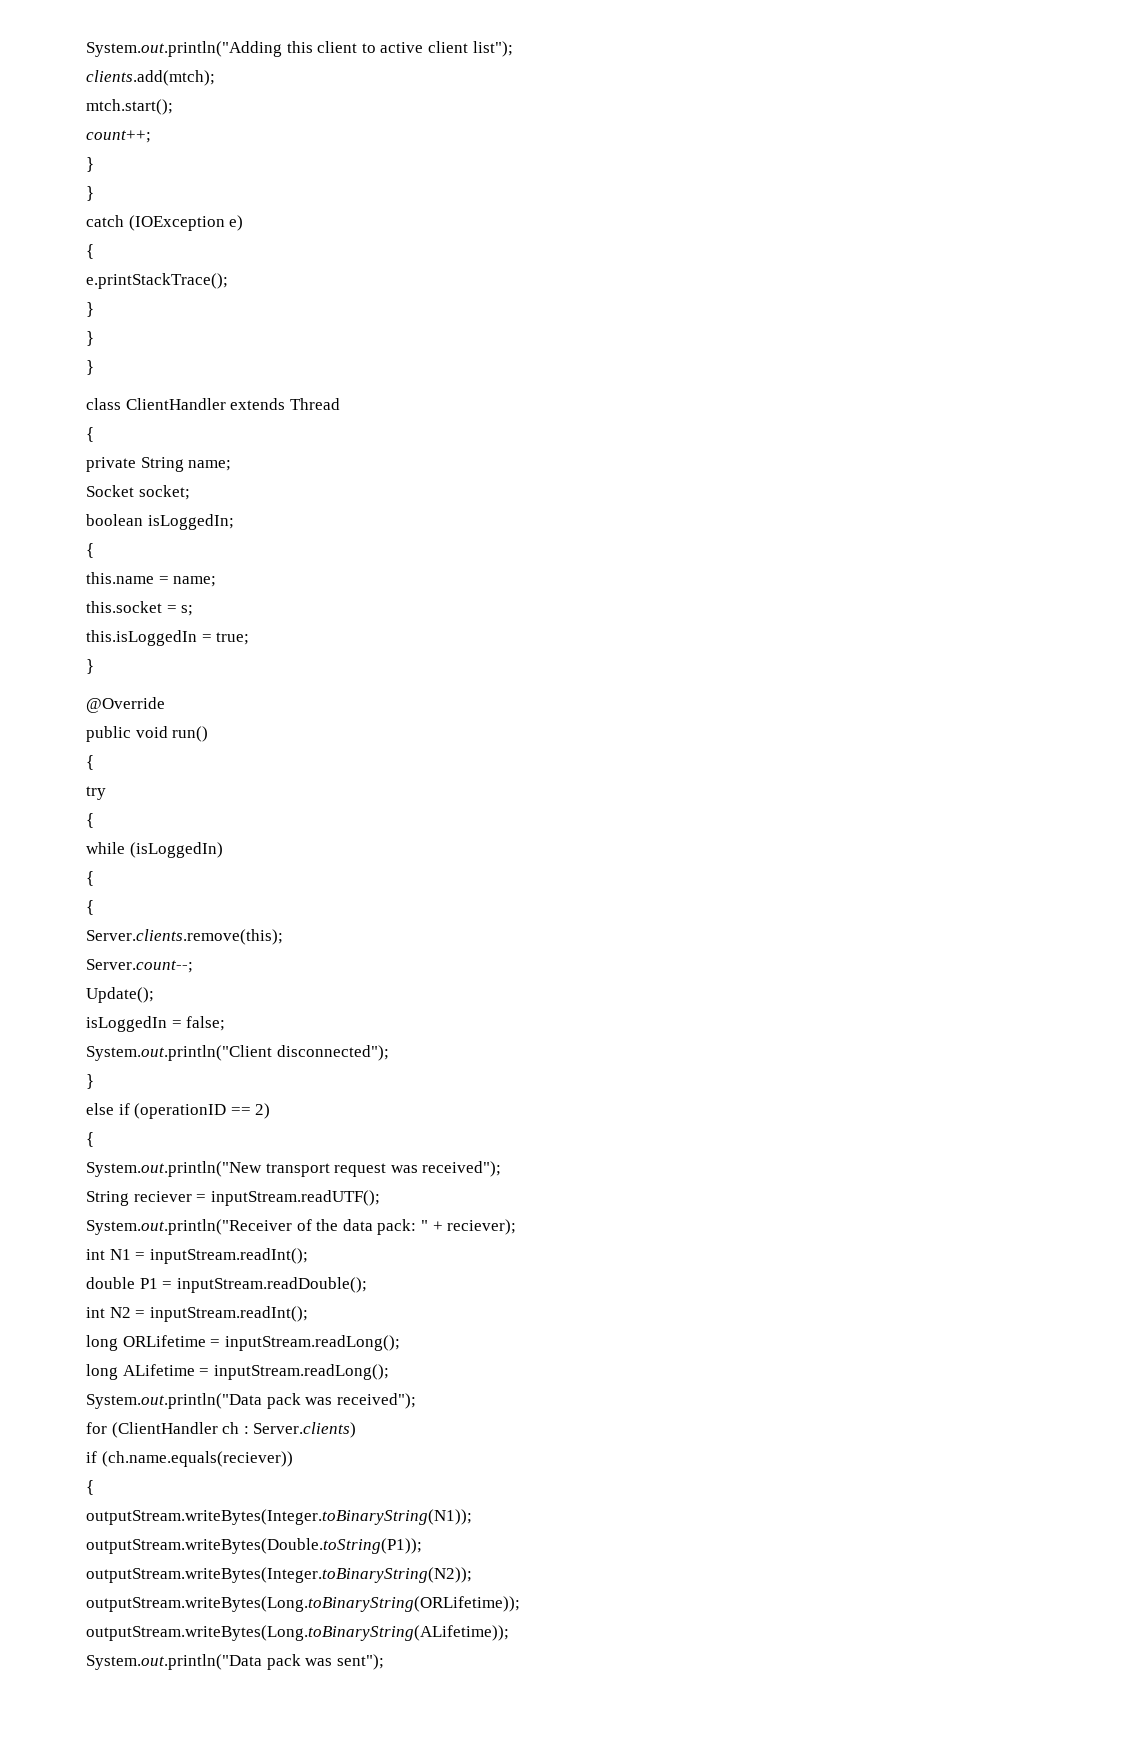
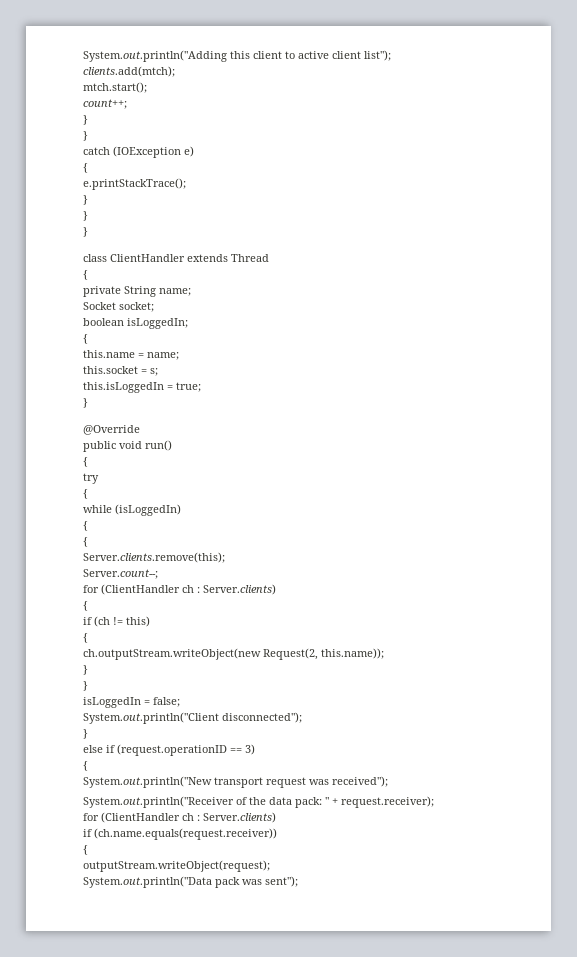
  Server.count--;
- Update();
+ for (ClientHandler ch : Server.clients)
+ {
+ if (ch != this)
+ {
+ ch.outputStream.writeObject(new Request(2, this.name));
+ }
+ }
- else if (operationID == 2)
+ else if (request.operationID == 3)
- String reciever = inputStream.readUTF();
- System.out.println("Receiver of the data pack: " + reciever);
- int N1 = inputStream.readInt();
- double P1 = inputStream.readDouble();
- int N2 = inputStream.readInt();
- long ORLifetime = inputStream.readLong();
- long ALifetime = inputStream.readLong();
- System.out.println("Data pack was received");
+ System.out.println("Receiver of the data pack: " + request.receiver);
- if (ch.name.equals(reciever))
+ if (ch.name.equals(request.receiver))
  {
- outputStream.writeBytes(Integer.toBinaryString(N1));
- outputStream.writeBytes(Double.toString(P1));
- outputStream.writeBytes(Integer.toBinaryString(N2));
- outputStream.writeBytes(Long.toBinaryString(ORLifetime));
- outputStream.writeBytes(Long.toBinaryString(ALifetime));
+ outputStream.writeObject(request);

